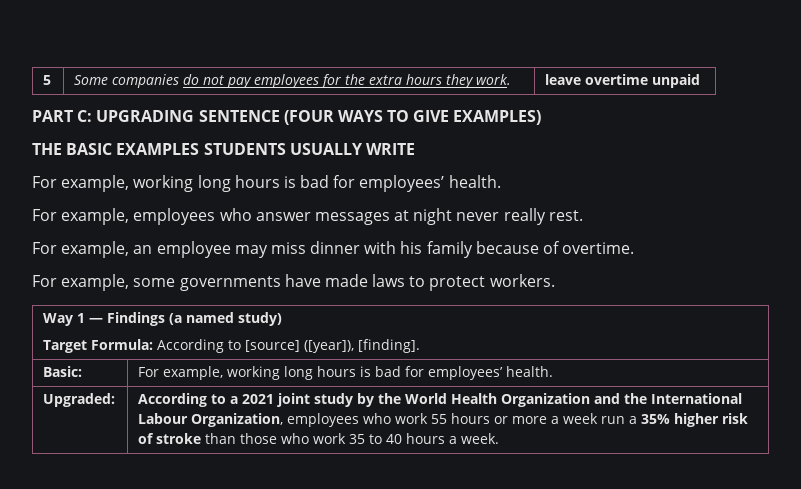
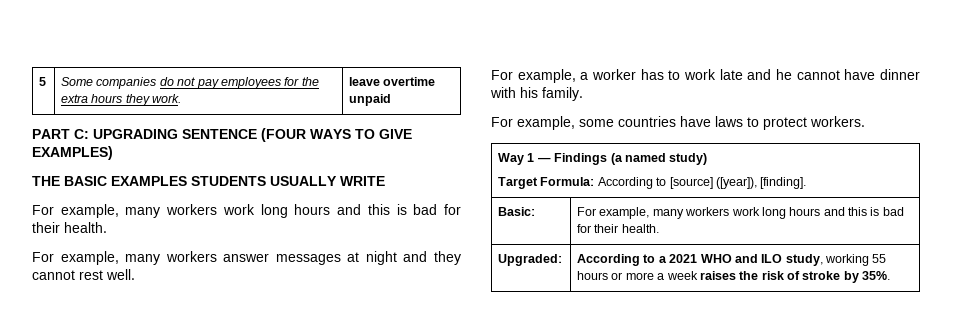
  THE BASIC EXAMPLES STUDENTS USUALLY WRITE
- For example, working long hours is bad for employees’ health.
+ For example, many workers work long hours and this is bad for their health.
- For example, employees who answer messages at night never really rest.
- For example, an employee may miss dinner with his family because of overtime.
+ For example, many workers answer messages at night and they cannot rest well.
+ For example, a worker has to work late and he cannot have dinner with his family.
- For example, some governments have made laws to protect workers.
+ For example, some countries have laws to protect workers.
- Basic: | For example, working long hours is bad for employees’ health.
+ Basic: | For example, many workers work long hours and this is bad for their health.
- According to a 2021 joint study by the World Health Organization and the International Labour Organization, employees who work 55 hours or more a week run a 35% higher risk of stroke than those who work 35 to 40 hours a week.
+ According to a 2021 WHO and ILO study, working 55 hours or more a week raises the risk of stroke by 35%.

